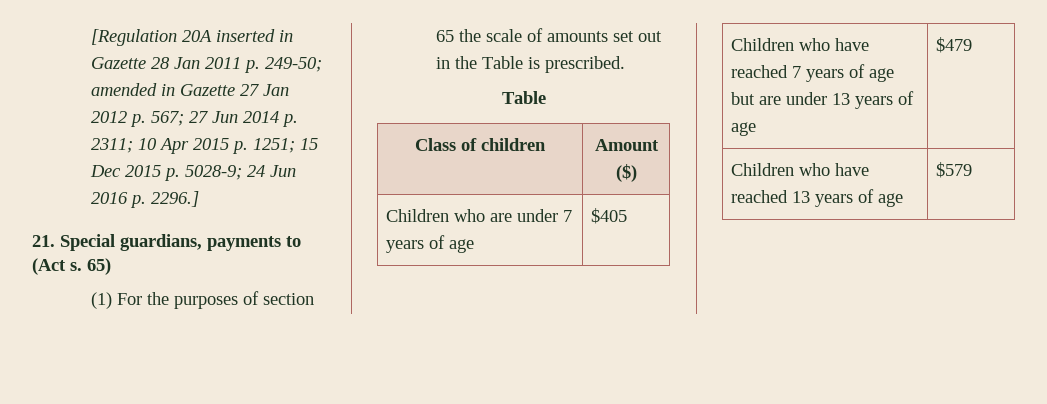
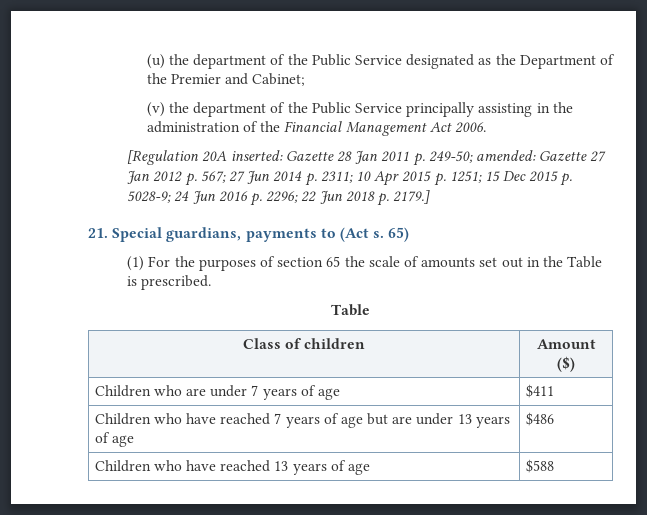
- [Regulation 20A inserted in Gazette 28 Jan 2011 p. 249-50; amended in Gazette 27 Jan 2012 p. 567; 27 Jun 2014 p. 2311; 10 Apr 2015 p. 1251; 15 Dec 2015 p. 5028-9; 24 Jun 2016 p. 2296.]
+ (u) the department of the Public Service designated as the Department of the Premier and Cabinet;
+ (v) the department of the Public Service principally assisting in the administration of the Financial Management Act 2006.
+ [Regulation 20A inserted: Gazette 28 Jan 2011 p. 249-50; amended: Gazette 27 Jan 2012 p. 567; 27 Jun 2014 p. 2311; 10 Apr 2015 p. 1251; 15 Dec 2015 p. 5028-9; 24 Jun 2016 p. 2296; 22 Jun 2018 p. 2179.]
- Children who are under 7 years of age | $405
+ Children who are under 7 years of age | $411
- Children who have reached 7 years of age but are under 13 years of age | $479
+ Children who have reached 7 years of age but are under 13 years of age | $486
- Children who have reached 13 years of age | $579
+ Children who have reached 13 years of age | $588

